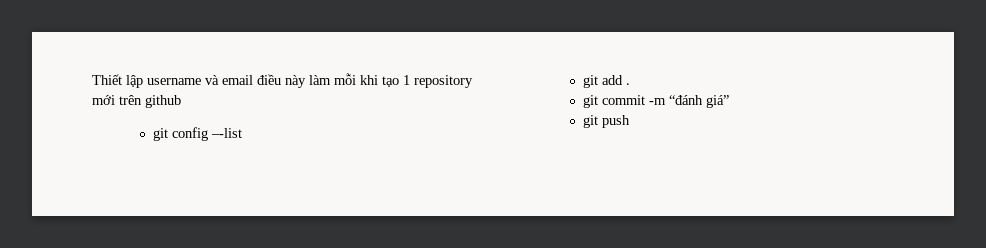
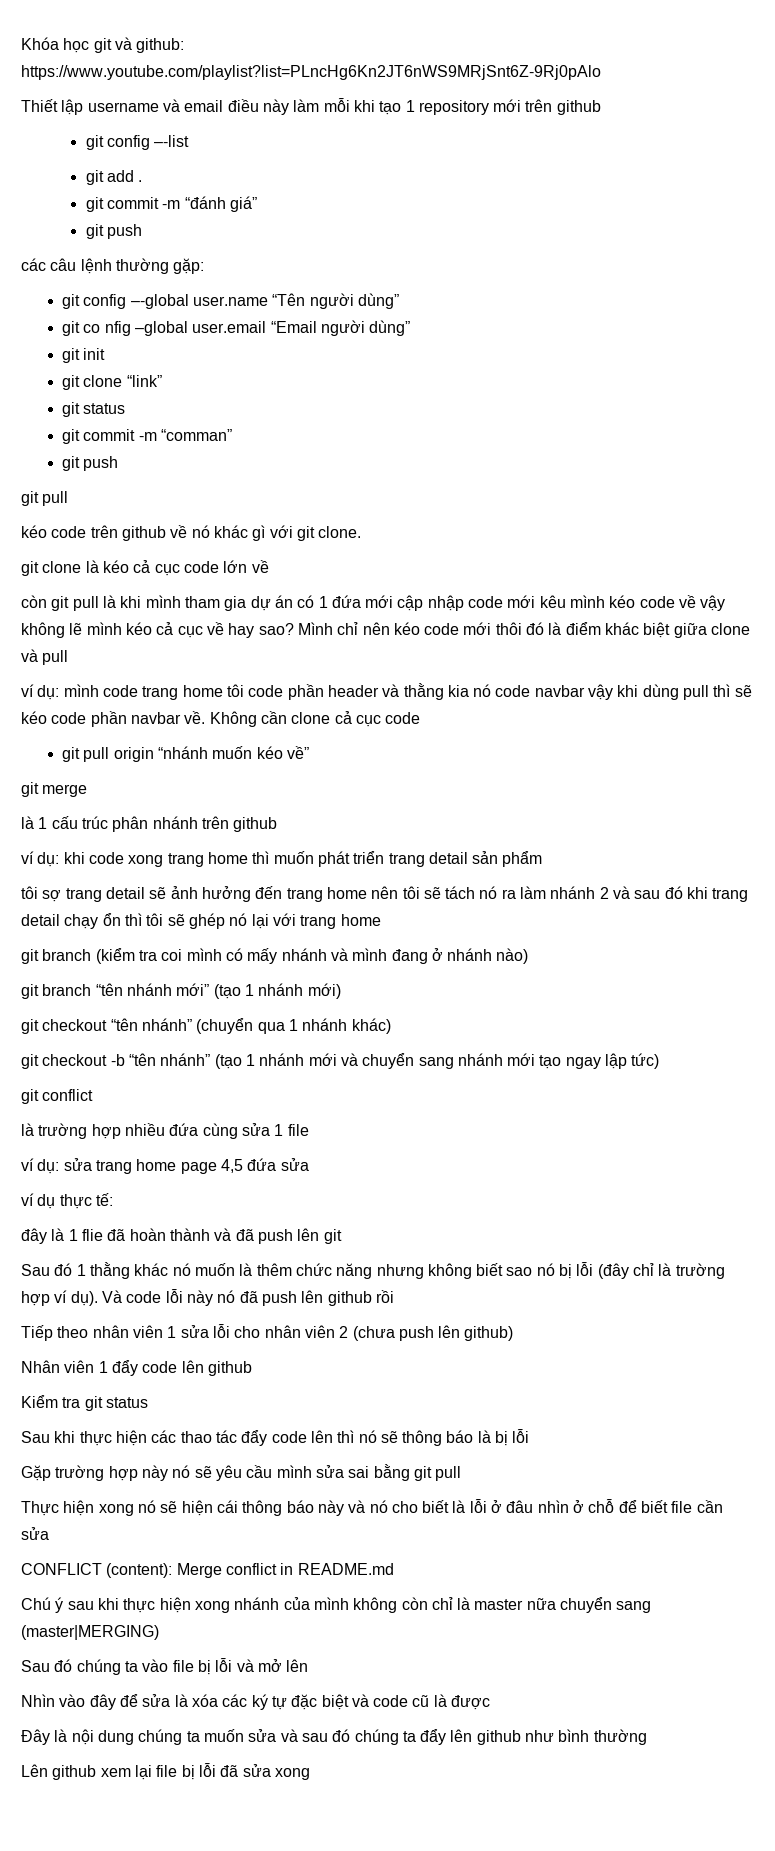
+ Khóa học git và github: https://www.youtube.com/playlist?list=PLncHg6Kn2JT6nWS9MRjSnt6Z-9Rj0pAlo
+ các câu lệnh thường gặp:
+ git config –-global user.name “Tên người dùng”
+ git co nfig –global user.email “Email người dùng”
+ git init
+ git clone “link”
+ git status
+ git commit -m “comman”
+ git push
+ git pull
+ kéo code trên github về nó khác gì với git clone.
+ git clone là kéo cả cục code lớn về
+ còn git pull là khi mình tham gia dự án có 1 đứa mới cập nhập code mới kêu mình kéo code về vậy không lẽ mình kéo cả cục về hay sao? Mình chỉ nên kéo code mới thôi đó là điểm khác biệt giữa clone và pull
+ ví dụ: mình code trang home tôi code phần header và thằng kia nó code navbar vậy khi dùng pull thì sẽ kéo code phần navbar về. Không cần clone cả cục code
+ git pull origin “nhánh muốn kéo về”
+ git merge
+ là 1 cấu trúc phân nhánh trên github
+ ví dụ: khi code xong trang home thì muốn phát triển trang detail sản phẩm
+ tôi sợ trang detail sẽ ảnh hưởng đến trang home nên tôi sẽ tách nó ra làm nhánh 2 và sau đó khi trang detail chạy ổn thì tôi sẽ ghép nó lại với trang home
+ git branch (kiểm tra coi mình có mấy nhánh và mình đang ở nhánh nào)
+ git branch “tên nhánh mới” (tạo 1 nhánh mới)
+ git checkout “tên nhánh” (chuyển qua 1 nhánh khác)
+ git checkout -b “tên nhánh” (tạo 1 nhánh mới và chuyển sang nhánh mới tạo ngay lập tức)
+ git conflict
+ là trường hợp nhiều đứa cùng sửa 1 file
+ ví dụ: sửa trang home page 4,5 đứa sửa
+ ví dụ thực tế:
+ đây là 1 flie đã hoàn thành và đã push lên git
+ Sau đó 1 thằng khác nó muốn là thêm chức năng nhưng không biết sao nó bị lỗi (đây chỉ là trường hợp ví dụ). Và code lỗi này nó đã push lên github rồi
+ Tiếp theo nhân viên 1 sửa lỗi cho nhân viên 2 (chưa push lên github)
+ Nhân viên 1 đẩy code lên github
+ Kiểm tra git status
+ Sau khi thực hiện các thao tác đẩy code lên thì nó sẽ thông báo là bị lỗi
+ Gặp trường hợp này nó sẽ yêu cầu mình sửa sai bằng git pull
+ Thực hiện xong nó sẽ hiện cái thông báo này và nó cho biết là lỗi ở đâu nhìn ở chỗ để biết file cần sửa
+ CONFLICT (content): Merge conflict in README.md
+ Chú ý sau khi thực hiện xong nhánh của mình không còn chỉ là master nữa chuyển sang (master|MERGING)
+ Sau đó chúng ta vào file bị lỗi và mở lên
+ Nhìn vào đây để sửa là xóa các ký tự đặc biệt và code cũ là được
+ Đây là nội dung chúng ta muốn sửa và sau đó chúng ta đẩy lên github như bình thường
+ Lên github xem lại file bị lỗi đã sửa xong

